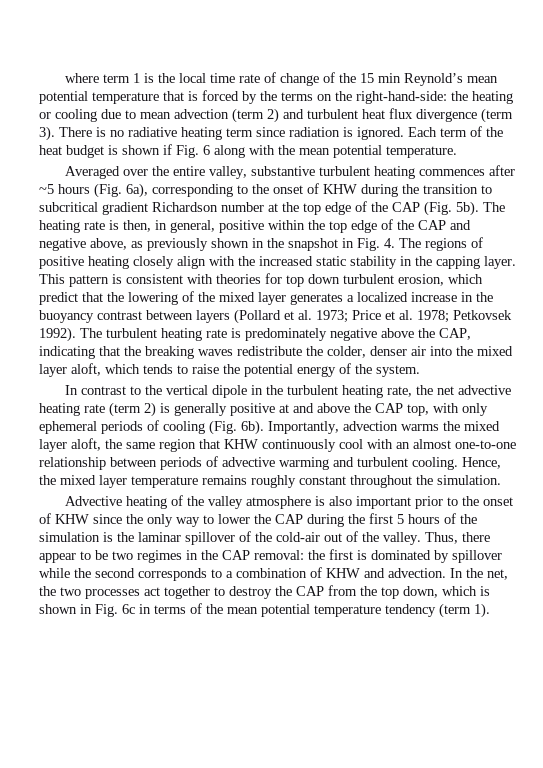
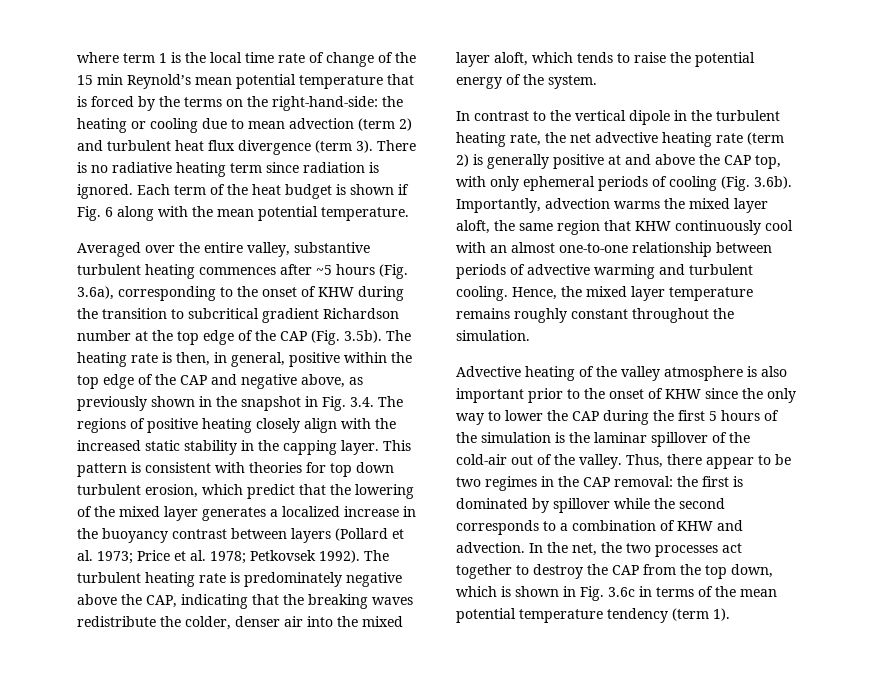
- Averaged over the entire valley, substantive turbulent heating commences after ~5 hours (Fig. 6a), corresponding to the onset of KHW during the transition to subcritical gradient Richardson number at the top edge of the CAP (Fig. 5b). The heating rate is then, in general, positive within the top edge of the CAP and negative above, as previously shown in the snapshot in Fig. 4. The regions of positive heating closely align with the increased static stability in the capping layer.
+ Averaged over the entire valley, substantive turbulent heating commences after ~5 hours (Fig. 3.6a), corresponding to the onset of KHW during the transition to subcritical gradient Richardson number at the top edge of the CAP (Fig. 3.5b). The heating rate is then, in general, positive within the top edge of the CAP and negative above, as previously shown in the snapshot in Fig. 3.4. The regions of positive heating closely align with the increased static stability in the capping layer.
- In contrast to the vertical dipole in the turbulent heating rate, the net advective heating rate (term 2) is generally positive at and above the CAP top, with only ephemeral periods of cooling (Fig. 6b). Importantly, advection warms the mixed layer aloft, the same region that KHW continuously cool with an almost one-to-one relationship between periods of advective warming and turbulent cooling.
+ In contrast to the vertical dipole in the turbulent heating rate, the net advective heating rate (term 2) is generally positive at and above the CAP top, with only ephemeral periods of cooling (Fig. 3.6b). Importantly, advection warms the mixed layer aloft, the same region that KHW continuously cool with an almost one-to-one relationship between periods of advective warming and turbulent cooling.
- In the net, the two processes act together to destroy the CAP from the top down, which is shown in Fig. 6c in terms of the mean potential temperature tendency (term 1).
+ In the net, the two processes act together to destroy the CAP from the top down, which is shown in Fig. 3.6c in terms of the mean potential temperature tendency (term 1).

